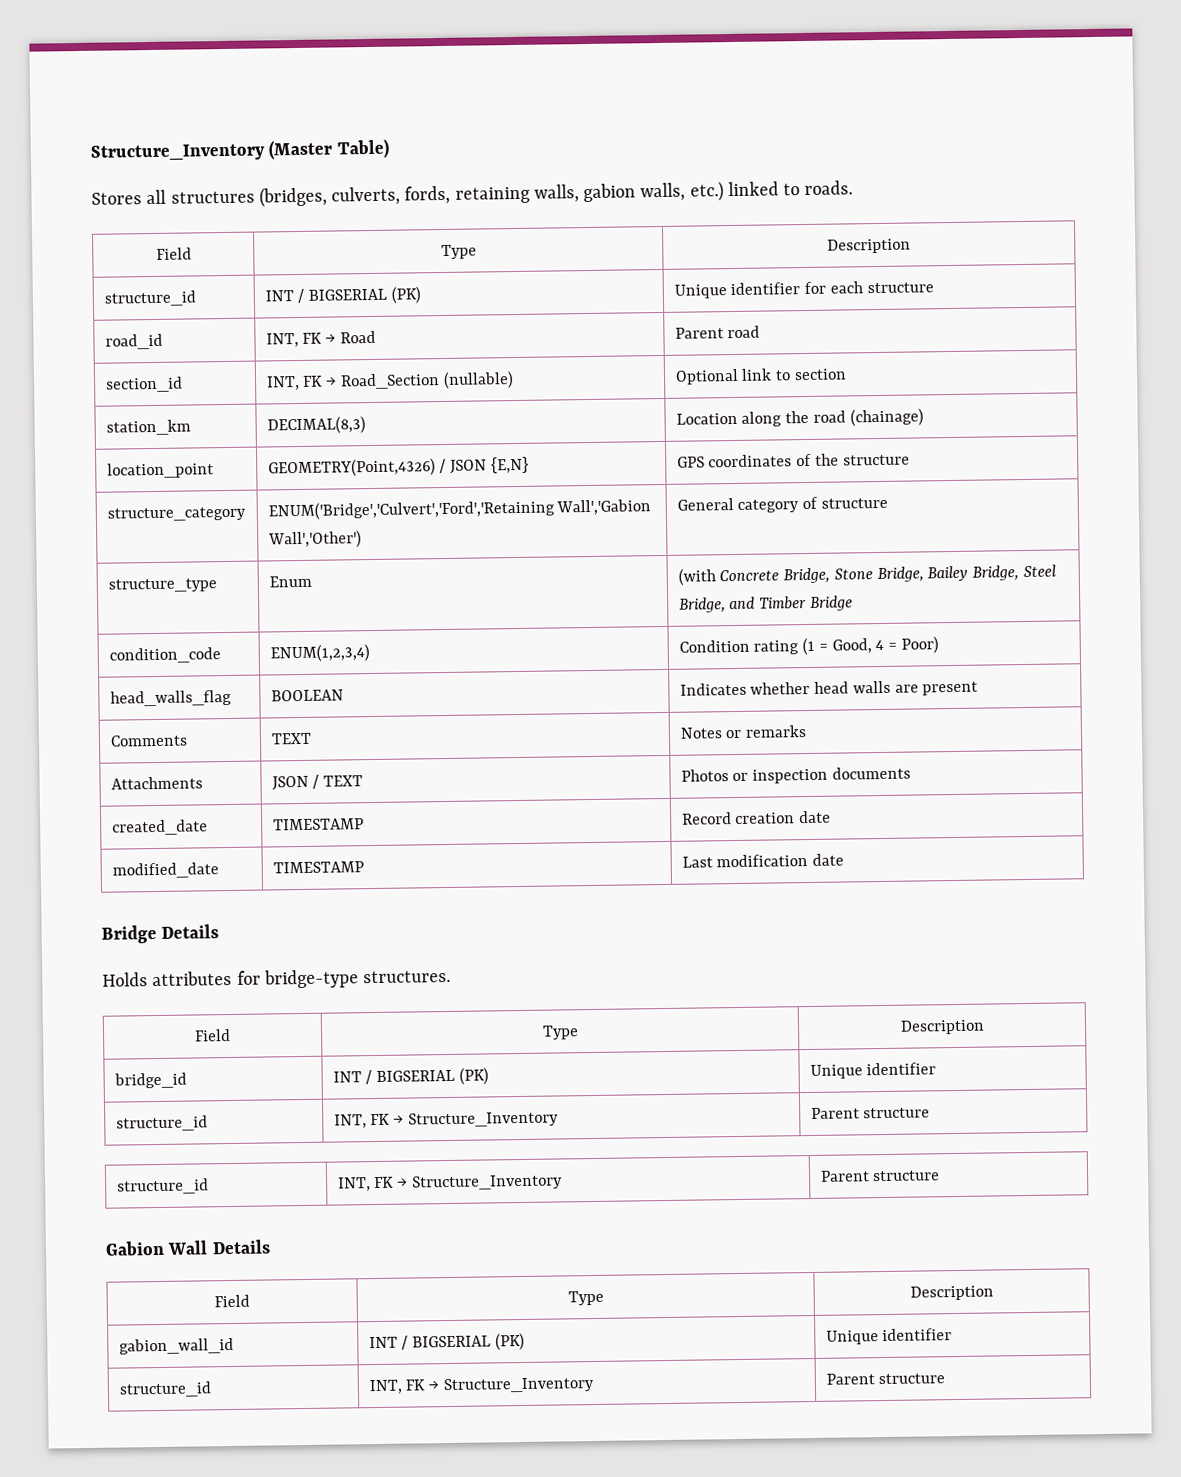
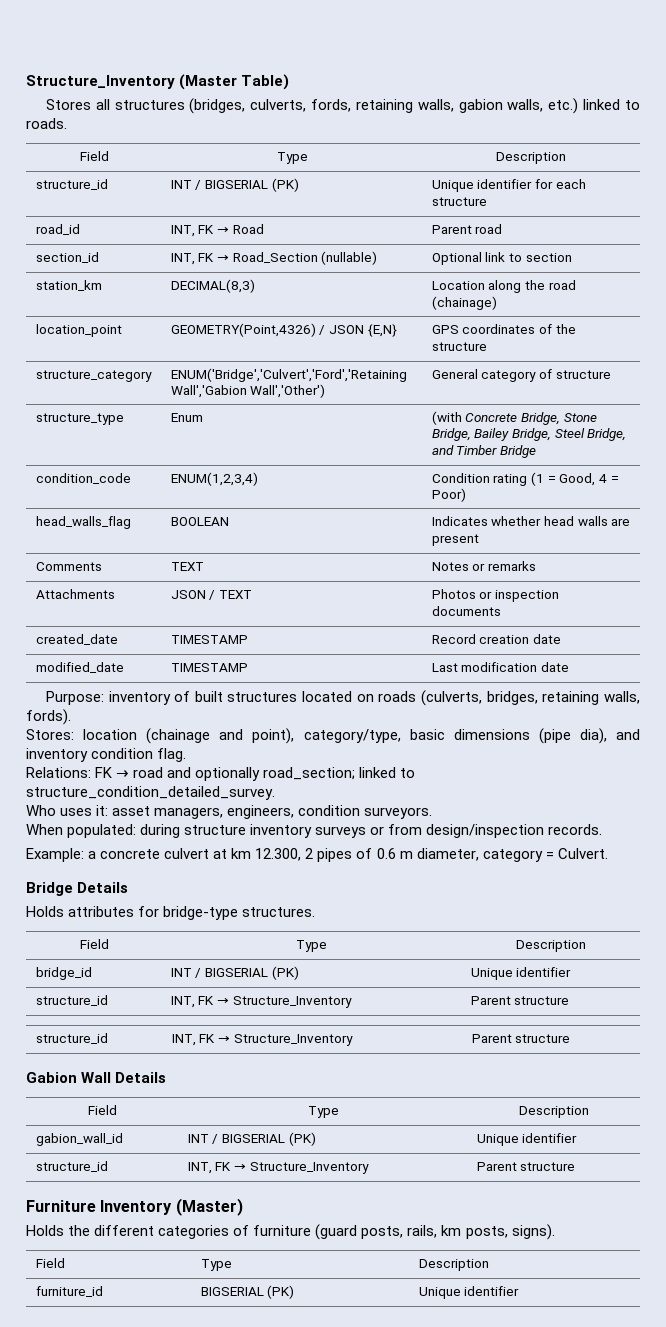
+ Purpose: inventory of built structures located on roads (culverts, bridges, retaining walls, fords).
+ Stores: location (chainage and point), category/type, basic dimensions (pipe dia), and inventory condition flag.
+ Relations: FK → road and optionally road_section; linked to structure_condition_detailed_survey.
+ Who uses it: asset managers, engineers, condition surveyors.
+ When populated: during structure inventory surveys or from design/inspection records.
+ Example: a concrete culvert at km 12.300, 2 pipes of 0.6 m diameter, category = Culvert.
+ Furniture Inventory (Master)
+ Holds the different categories of furniture (guard posts, rails, km posts, signs).
+ Field | Type | Description
+ furniture_id | BIGSERIAL (PK) | Unique identifier

